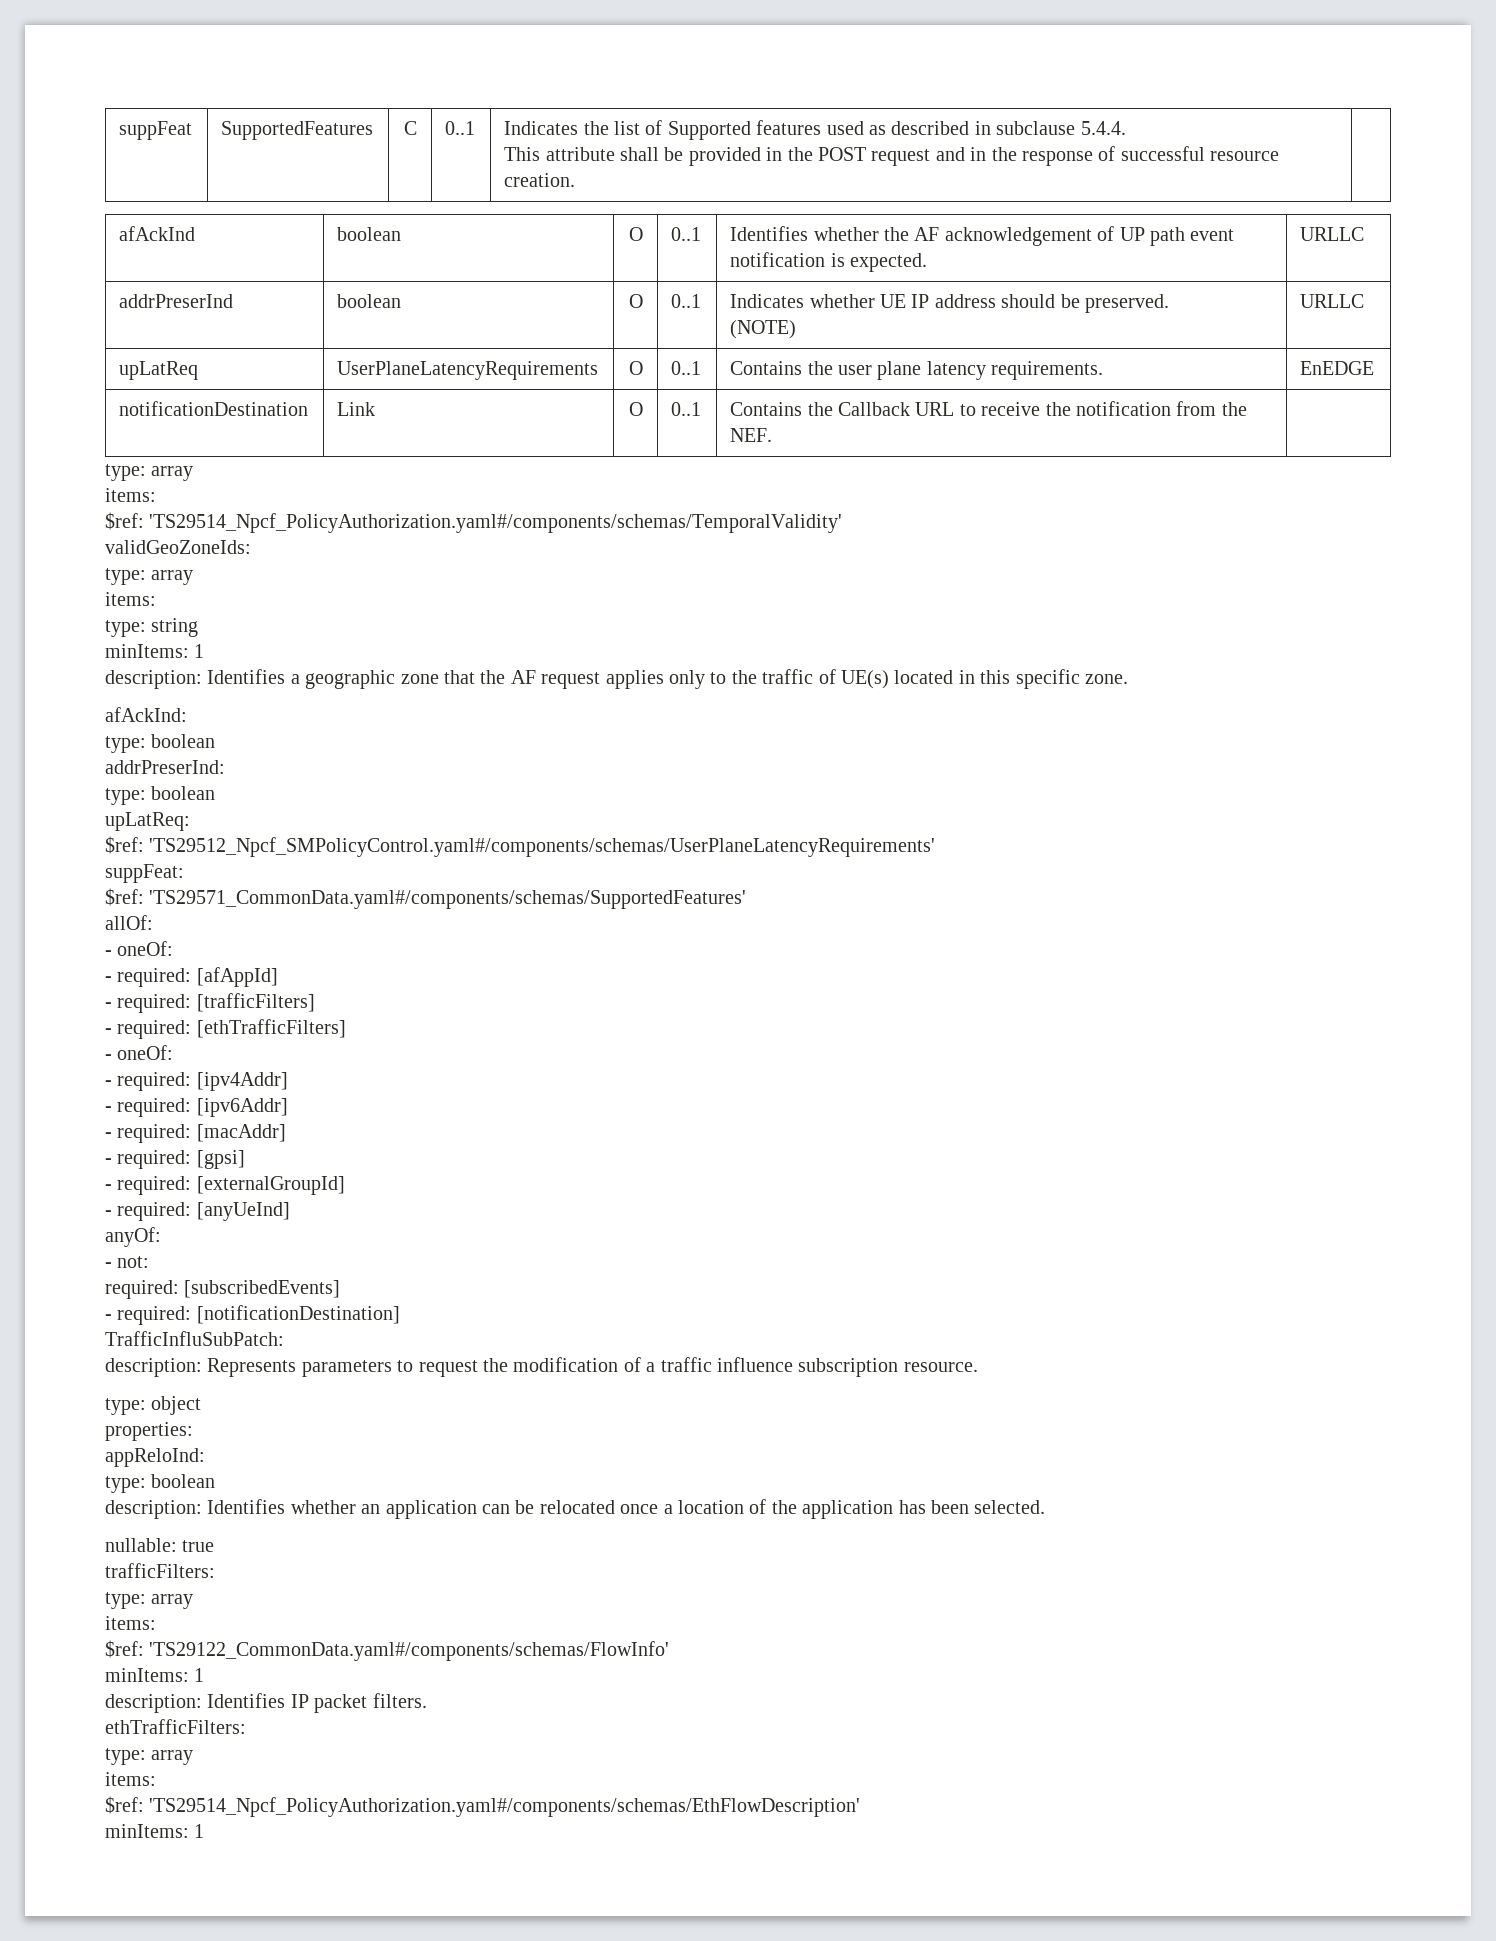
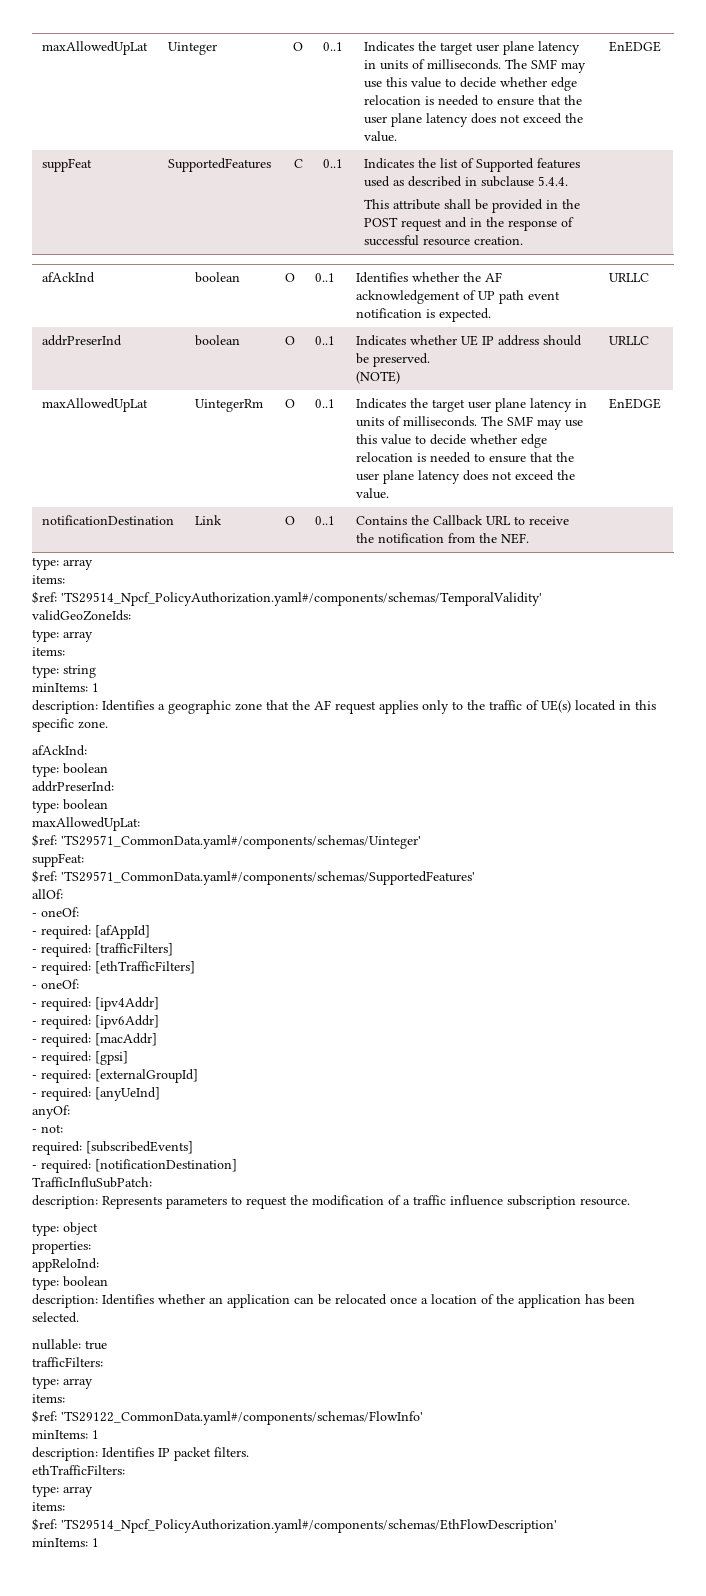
+ maxAllowedUpLat | Uinteger | O | 0..1 | Indicates the target user plane latency in units of milliseconds. The SMF may use this value to decide whether edge relocation is needed to ensure that the user plane latency does not exceed the value. | EnEDGE
- upLatReq | UserPlaneLatencyRequirements | O | 0..1 | Contains the user plane latency requirements. | EnEDGE
+ maxAllowedUpLat | UintegerRm | O | 0..1 | Indicates the target user plane latency in units of milliseconds. The SMF may use this value to decide whether edge relocation is needed to ensure that the user plane latency does not exceed the value. | EnEDGE
- upLatReq:
- $ref: 'TS29512_Npcf_SMPolicyControl.yaml#/components/schemas/UserPlaneLatencyRequirements'
+ maxAllowedUpLat:
+ $ref: 'TS29571_CommonData.yaml#/components/schemas/Uinteger'

